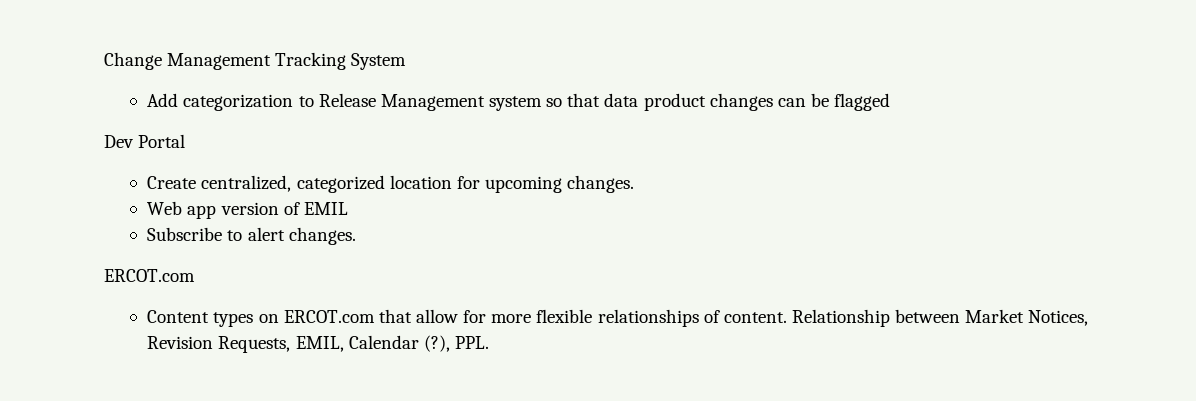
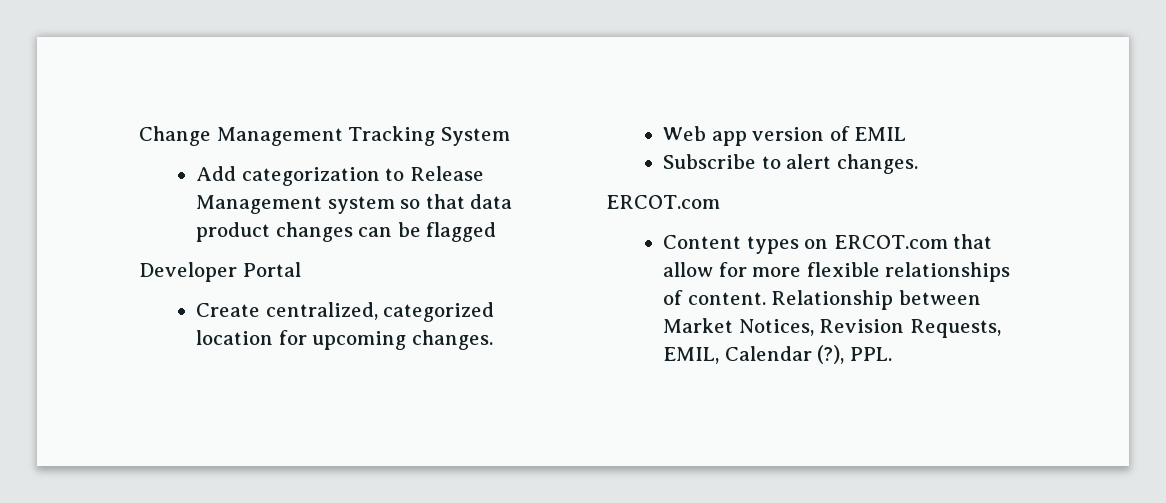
- Dev Portal
+ Developer Portal

